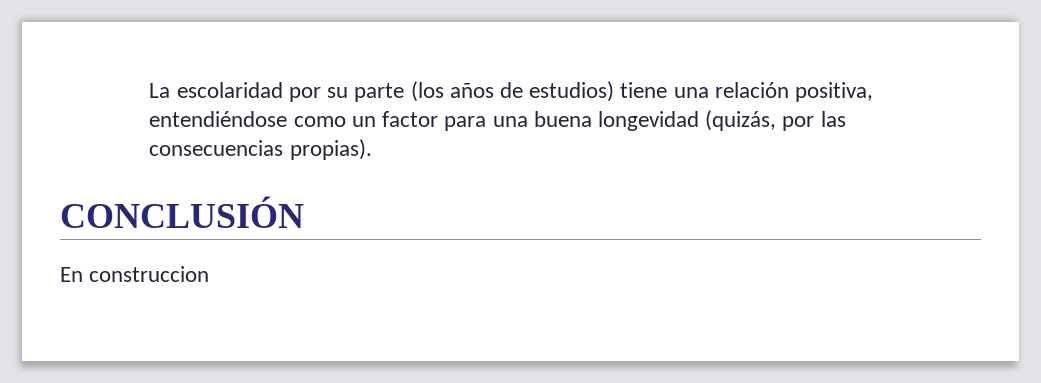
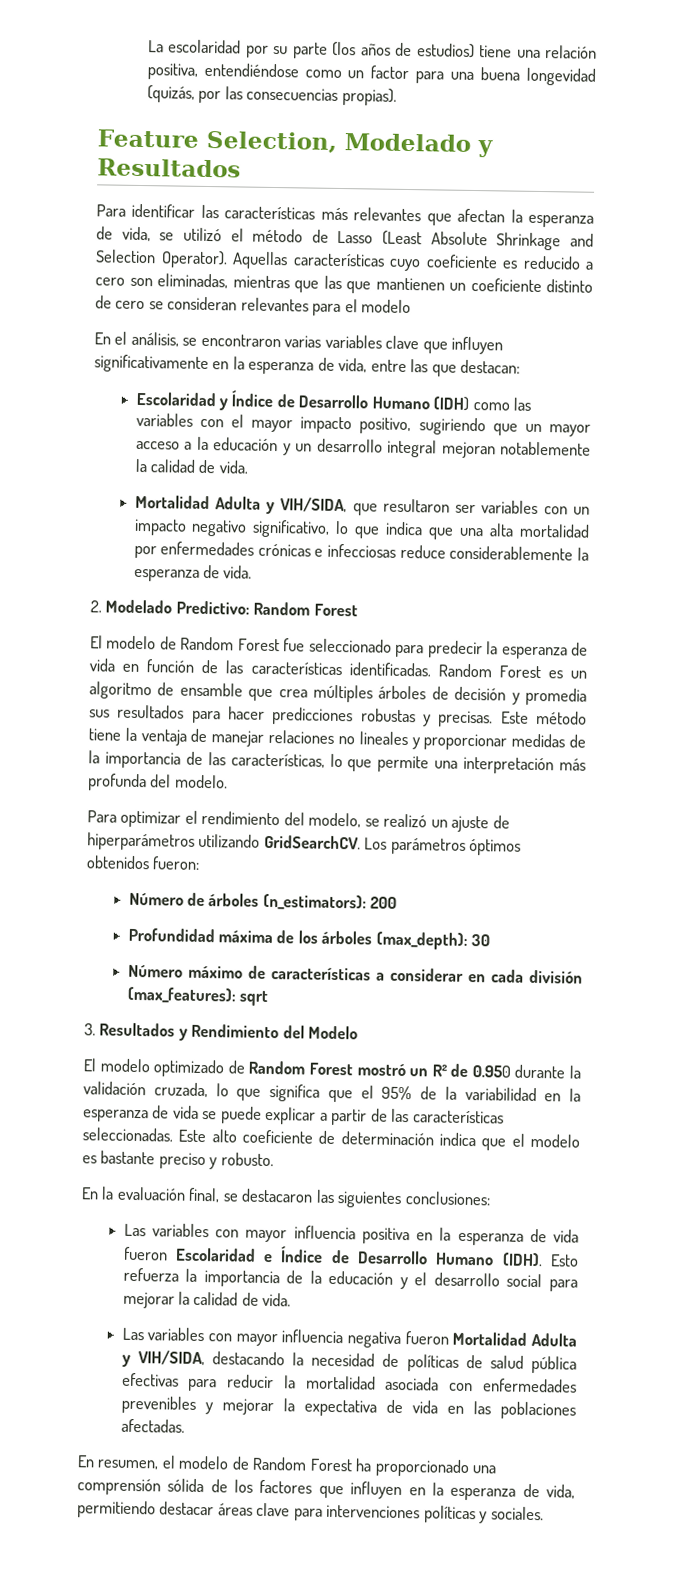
- CONCLUSIÓN
- En construccion
+ Feature Selection, Modelado y Resultados
+ Para identificar las características más relevantes que afectan la esperanza de vida, se utilizó el método de Lasso (Least Absolute Shrinkage and Selection Operator). Aquellas características cuyo coeficiente es reducido a cero son eliminadas, mientras que las que mantienen un coeficiente distinto de cero se consideran relevantes para el modelo
+ En el análisis, se encontraron varias variables clave que influyen significativamente en la esperanza de vida, entre las que destacan:
+ Escolaridad y Índice de Desarrollo Humano (IDH) como las variables con el mayor impacto positivo, sugiriendo que un mayor acceso a la educación y un desarrollo integral mejoran notablemente la calidad de vida.
+ Mortalidad Adulta y VIH/SIDA, que resultaron ser variables con un impacto negativo significativo, lo que indica que una alta mortalidad por enfermedades crónicas e infecciosas reduce considerablemente la esperanza de vida.
+ 2. Modelado Predictivo: Random Forest
+ El modelo de Random Forest fue seleccionado para predecir la esperanza de vida en función de las características identificadas. Random Forest es un algoritmo de ensamble que crea múltiples árboles de decisión y promedia sus resultados para hacer predicciones robustas y precisas. Este método tiene la ventaja de manejar relaciones no lineales y proporcionar medidas de la importancia de las características, lo que permite una interpretación más profunda del modelo.
+ Para optimizar el rendimiento del modelo, se realizó un ajuste de hiperparámetros utilizando GridSearchCV. Los parámetros óptimos obtenidos fueron:
+ Número de árboles (n_estimators): 200
+ Profundidad máxima de los árboles (max_depth): 30
+ Número máximo de características a considerar en cada división (max_features): sqrt
+ 3. Resultados y Rendimiento del Modelo
+ El modelo optimizado de Random Forest mostró un R² de 0.950 durante la validación cruzada, lo que significa que el 95% de la variabilidad en la esperanza de vida se puede explicar a partir de las características seleccionadas. Este alto coeficiente de determinación indica que el modelo es bastante preciso y robusto.
+ En la evaluación final, se destacaron las siguientes conclusiones:
+ Las variables con mayor influencia positiva en la esperanza de vida fueron Escolaridad e Índice de Desarrollo Humano (IDH). Esto refuerza la importancia de la educación y el desarrollo social para mejorar la calidad de vida.
+ Las variables con mayor influencia negativa fueron Mortalidad Adulta y VIH/SIDA, destacando la necesidad de políticas de salud pública efectivas para reducir la mortalidad asociada con enfermedades prevenibles y mejorar la expectativa de vida en las poblaciones afectadas.
+ En resumen, el modelo de Random Forest ha proporcionado una comprensión sólida de los factores que influyen en la esperanza de vida, permitiendo destacar áreas clave para intervenciones políticas y sociales.

